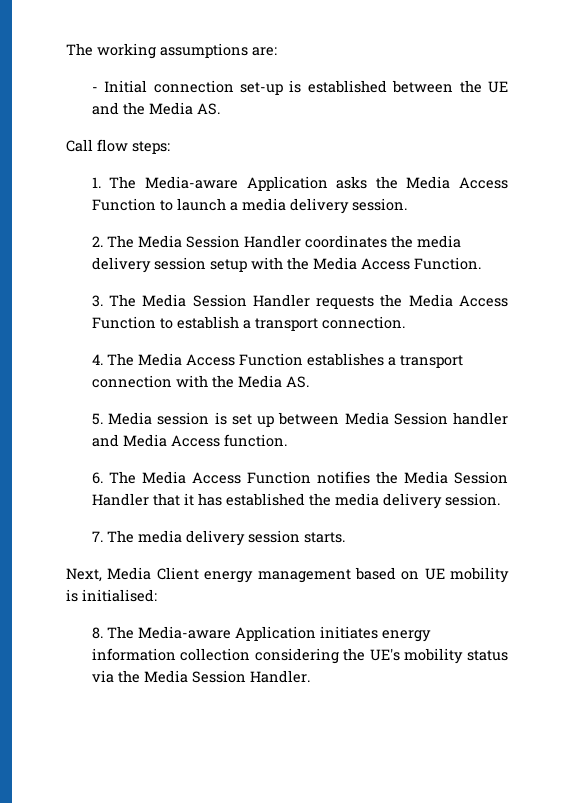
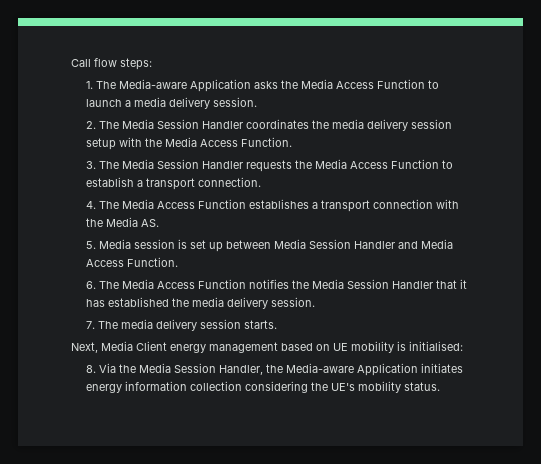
- The working assumptions are:
- - Initial connection set-up is established between the UE and the Media AS.
- 5. Media session is set up between Media Session handler and Media Access function.
+ 5. Media session is set up between Media Session Handler and Media Access Function.
- 8. The Media-aware Application initiates energy information collection considering the UE's mobility status via the Media Session Handler.
+ 8. Via the Media Session Handler, the Media-aware Application initiates energy information collection considering the UE's mobility status.

